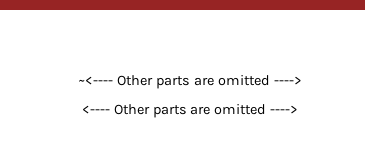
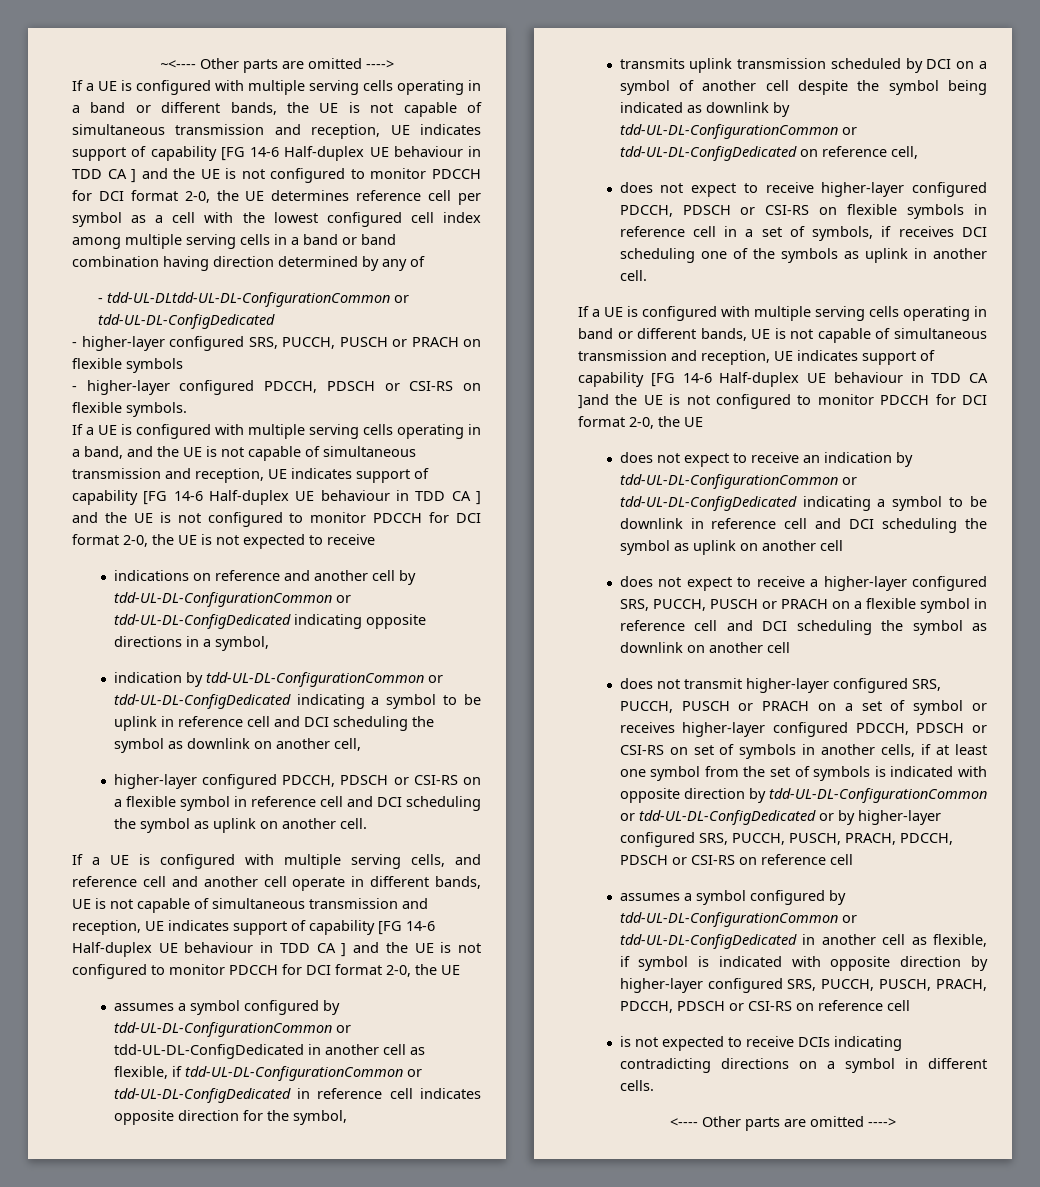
+ If a UE is configured with multiple serving cells operating in a band or different bands, the UE is not capable of simultaneous transmission and reception, UE indicates support of capability [FG 14-6 Half-duplex UE behaviour in TDD CA ] and the UE is not configured to monitor PDCCH for DCI format 2-0, the UE determines reference cell per symbol as a cell with the lowest configured cell index among multiple serving cells in a band or band combination having direction determined by any of
+ - tdd-UL-DLtdd-UL-DL-ConfigurationCommon or tdd-UL-DL-ConfigDedicated
+ - higher-layer configured SRS, PUCCH, PUSCH or PRACH on flexible symbols
+ - higher-layer configured PDCCH, PDSCH or CSI-RS on flexible symbols.
+ If a UE is configured with multiple serving cells operating in a band, and the UE is not capable of simultaneous transmission and reception, UE indicates support of capability [FG 14-6 Half-duplex UE behaviour in TDD CA ] and the UE is not configured to monitor PDCCH for DCI format 2-0, the UE is not expected to receive
+ indications on reference and another cell by tdd-UL-DL-ConfigurationCommon or tdd-UL-DL-ConfigDedicated indicating opposite directions in a symbol,
+ indication by tdd-UL-DL-ConfigurationCommon or tdd-UL-DL-ConfigDedicated indicating a symbol to be uplink in reference cell and DCI scheduling the symbol as downlink on another cell,
+ higher-layer configured PDCCH, PDSCH or CSI-RS on a flexible symbol in reference cell and DCI scheduling the symbol as uplink on another cell.
+ If a UE is configured with multiple serving cells, and reference cell and another cell operate in different bands, UE is not capable of simultaneous transmission and reception, UE indicates support of capability [FG 14-6 Half-duplex UE behaviour in TDD CA ] and the UE is not configured to monitor PDCCH for DCI format 2-0, the UE
+ assumes a symbol configured by tdd-UL-DL-ConfigurationCommon or tdd-UL-DL-ConfigDedicated in another cell as flexible, if tdd-UL-DL-ConfigurationCommon or tdd-UL-DL-ConfigDedicated in reference cell indicates opposite direction for the symbol,
+ transmits uplink transmission scheduled by DCI on a symbol of another cell despite the symbol being indicated as downlink by tdd-UL-DL-ConfigurationCommon or tdd-UL-DL-ConfigDedicated on reference cell,
+ does not expect to receive higher-layer configured PDCCH, PDSCH or CSI-RS on flexible symbols in reference cell in a set of symbols, if receives DCI scheduling one of the symbols as uplink in another cell.
+ If a UE is configured with multiple serving cells operating in band or different bands, UE is not capable of simultaneous transmission and reception, UE indicates support of capability [FG 14-6 Half-duplex UE behaviour in TDD CA ]and the UE is not configured to monitor PDCCH for DCI format 2-0, the UE
+ does not expect to receive an indication by tdd-UL-DL-ConfigurationCommon or tdd-UL-DL-ConfigDedicated indicating a symbol to be downlink in reference cell and DCI scheduling the symbol as uplink on another cell
+ does not expect to receive a higher-layer configured SRS, PUCCH, PUSCH or PRACH on a flexible symbol in reference cell and DCI scheduling the symbol as downlink on another cell
+ does not transmit higher-layer configured SRS, PUCCH, PUSCH or PRACH on a set of symbol or receives higher-layer configured PDCCH, PDSCH or CSI-RS on set of symbols in another cells, if at least one symbol from the set of symbols is indicated with opposite direction by tdd-UL-DL-ConfigurationCommon or tdd-UL-DL-ConfigDedicated or by higher-layer configured SRS, PUCCH, PUSCH, PRACH, PDCCH, PDSCH or CSI-RS on reference cell
+ assumes a symbol configured by tdd-UL-DL-ConfigurationCommon or tdd-UL-DL-ConfigDedicated in another cell as flexible, if symbol is indicated with opposite direction by higher-layer configured SRS, PUCCH, PUSCH, PRACH, PDCCH, PDSCH or CSI-RS on reference cell
+ is not expected to receive DCIs indicating contradicting directions on a symbol in different cells.

